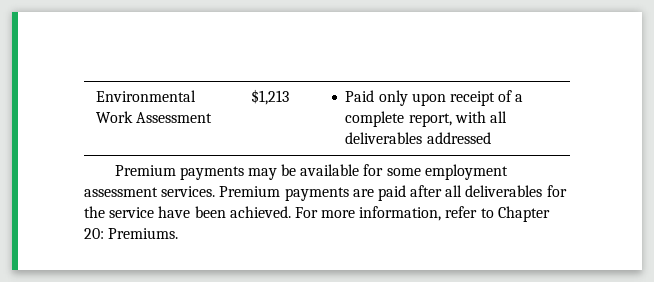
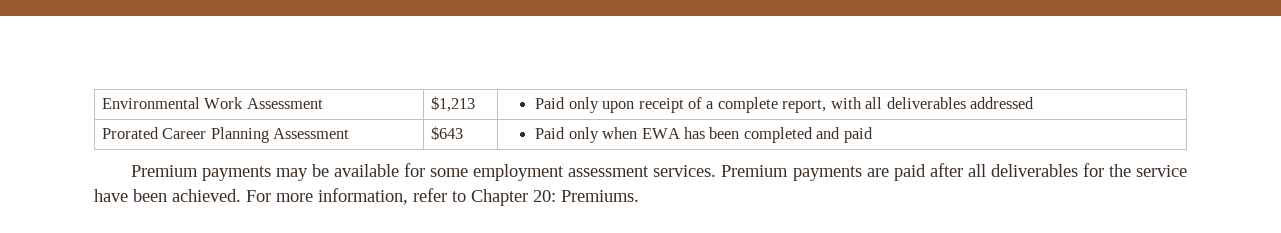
+ Prorated Career Planning Assessment | $643 | Paid only when EWA has been completed and paid

